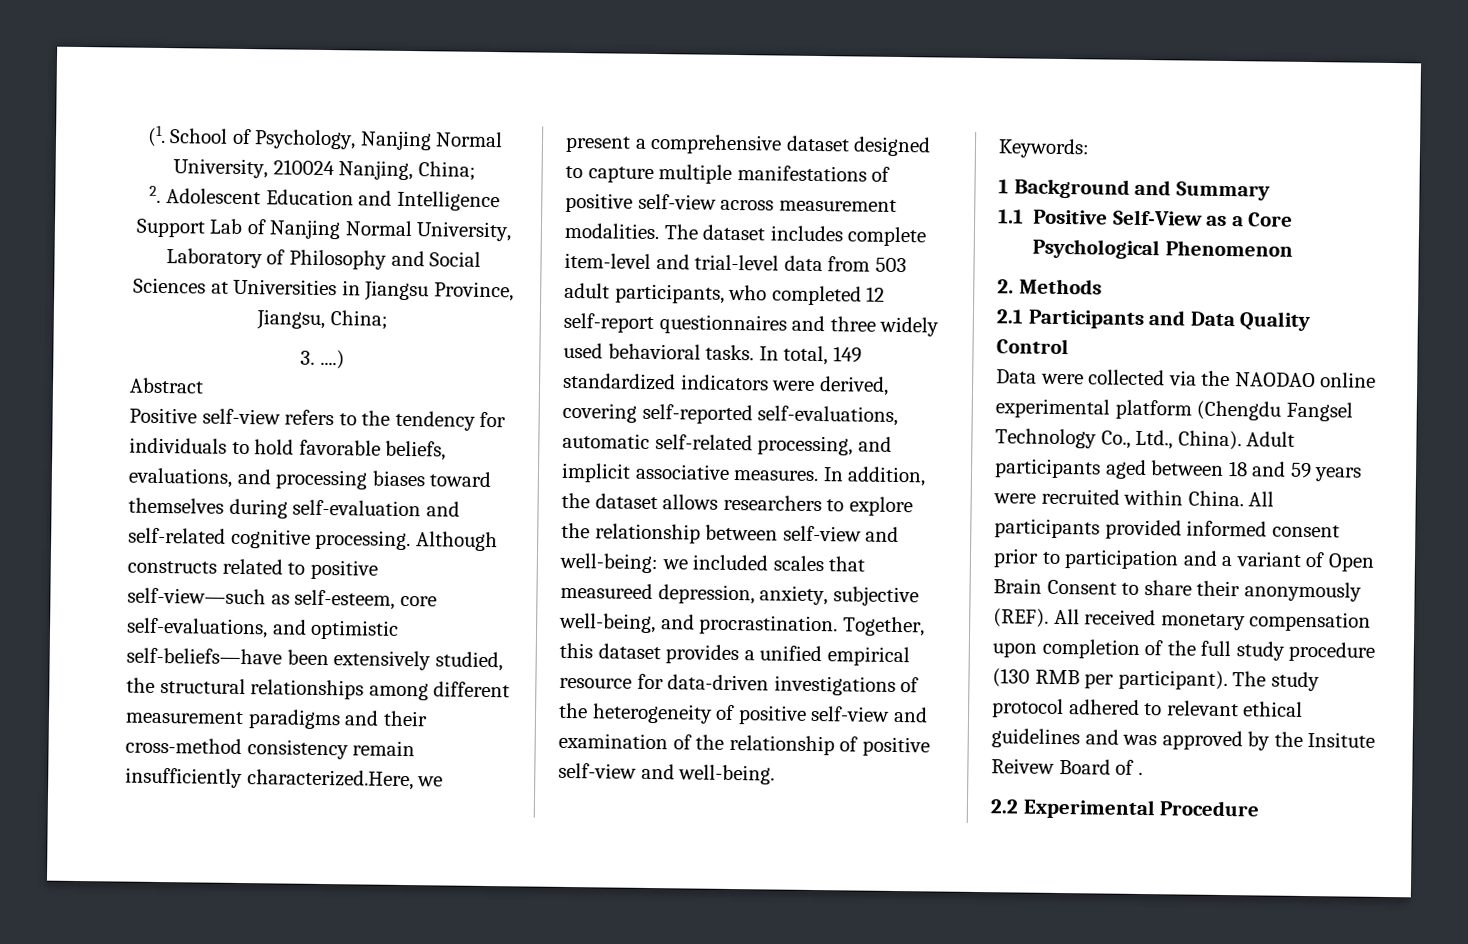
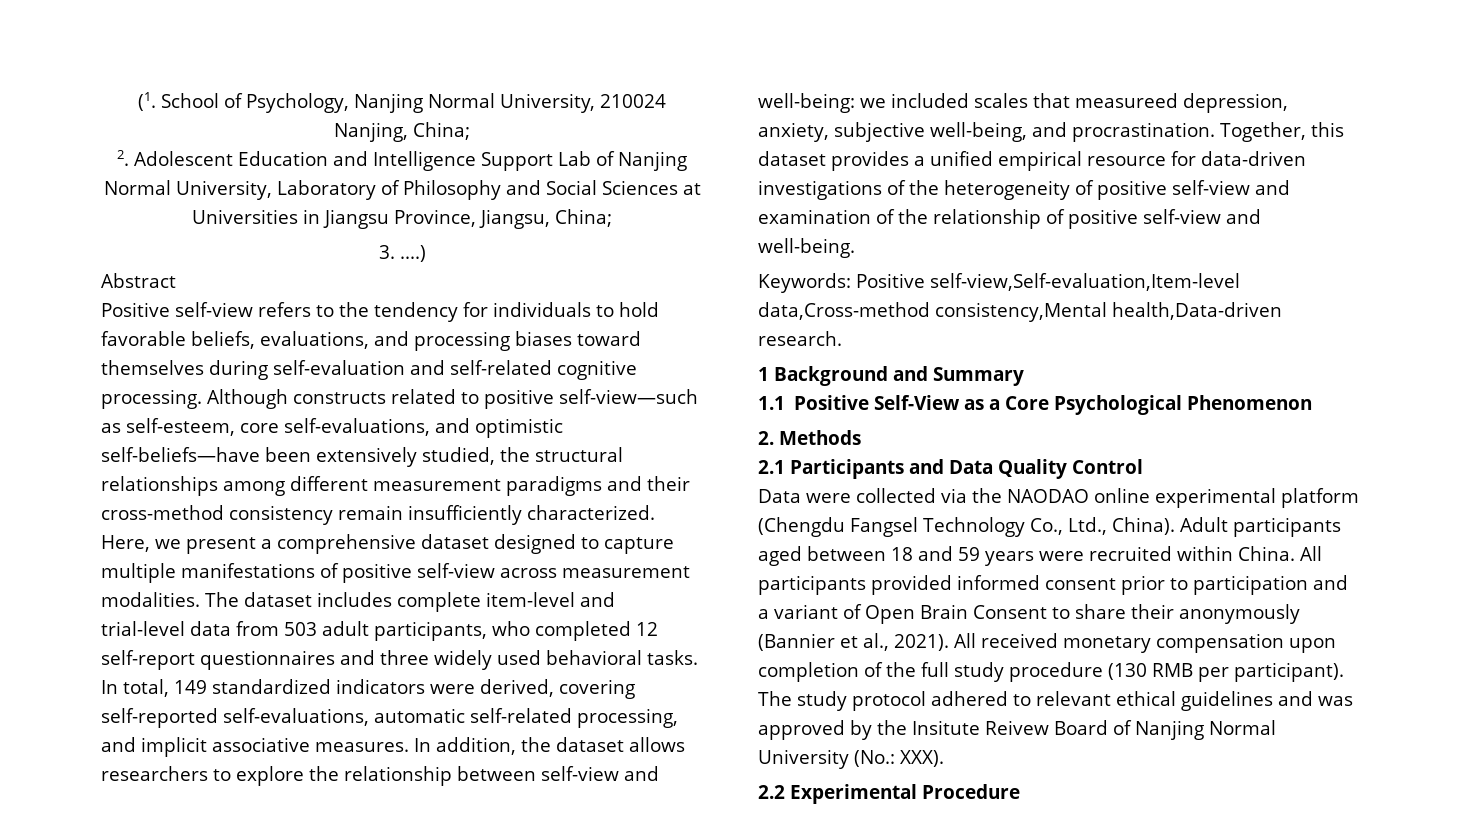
- Although constructs related to positive self-view—such as self-esteem, core self-evaluations, and optimistic self-beliefs—have been extensively studied, the structural relationships among different measurement paradigms and their cross-method consistency remain insufficiently characterized.Here, we present a comprehensive dataset designed to capture multiple manifestations of positive self-view across measurement modalities.
+ Although constructs related to positive self-view—such as self-esteem, core self-evaluations, and optimistic self-beliefs—have been extensively studied, the structural relationships among different measurement paradigms and their cross-method consistency remain insufficiently characterized. Here, we present a comprehensive dataset designed to capture multiple manifestations of positive self-view across measurement modalities.
- Keywords:
+ Keywords: Positive self-view,Self-evaluation,Item-level data,Cross-method consistency,Mental health,Data-driven research.
- All participants provided informed consent prior to participation and a variant of Open Brain Consent to share their anonymously (REF).
+ All participants provided informed consent prior to participation and a variant of Open Brain Consent to share their anonymously (Bannier et al., 2021).
- The study protocol adhered to relevant ethical guidelines and was approved by the Insitute Reivew Board of .
+ The study protocol adhered to relevant ethical guidelines and was approved by the Insitute Reivew Board of Nanjing Normal University (No.: XXX).

